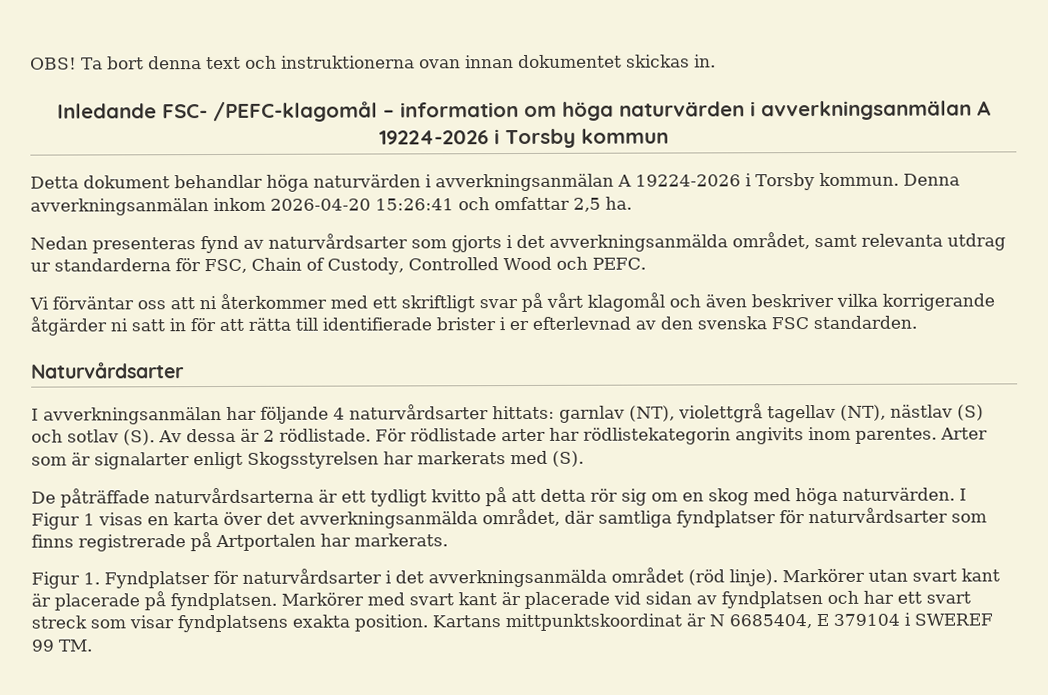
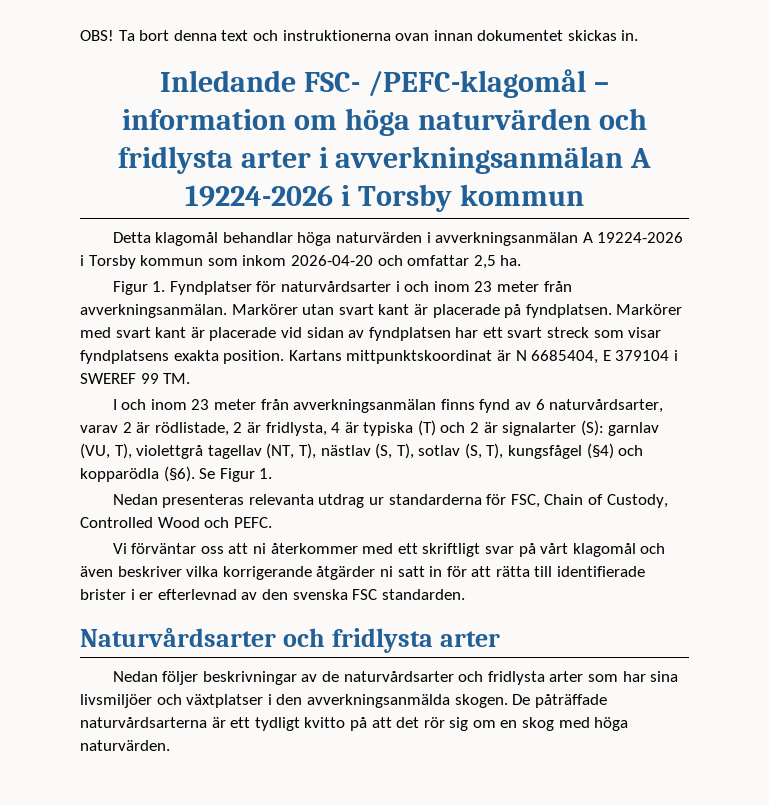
- Inledande FSC- /PEFC-klagomål – information om höga naturvärden i avverkningsanmälan A 19224-2026 i Torsby kommun
+ Inledande FSC- /PEFC-klagomål – information om höga naturvärden och fridlysta arter i avverkningsanmälan A 19224-2026 i Torsby kommun
- Detta dokument behandlar höga naturvärden i avverkningsanmälan A 19224-2026 i Torsby kommun. Denna avverkningsanmälan inkom 2026-04-20 15:26:41 och omfattar 2,5 ha.
+ Detta klagomål behandlar höga naturvärden i avverkningsanmälan A 19224-2026 i Torsby kommun som inkom 2026-04-20 och omfattar 2,5 ha.
- Nedan presenteras fynd av naturvårdsarter som gjorts i det avverkningsanmälda området, samt relevanta utdrag ur standarderna för FSC, Chain of Custody, Controlled Wood och PEFC.
+ Figur 1. Fyndplatser för naturvårdsarter i och inom 23 meter från avverkningsanmälan. Markörer utan svart kant är placerade på fyndplatsen. Markörer med svart kant är placerade vid sidan av fyndplatsen har ett svart streck som visar fyndplatsens exakta position. Kartans mittpunktskoordinat är N 6685404, E 379104 i SWEREF 99 TM.
+ I och inom 23 meter från avverkningsanmälan finns fynd av 6 naturvårdsarter, varav 2 är rödlistade, 2 är fridlysta, 4 är typiska (T) och 2 är signalarter (S): garnlav (VU, T), violettgrå tagellav (NT, T), nästlav (S, T), sotlav (S, T), kungsfågel (§4) och kopparödla (§6). Se Figur 1.
+ Nedan presenteras relevanta utdrag ur standarderna för FSC, Chain of Custody, Controlled Wood och PEFC.
- Naturvårdsarter
- I avverkningsanmälan har följande 4 naturvårdsarter hittats: garnlav (NT), violettgrå tagellav (NT), nästlav (S) och sotlav (S). Av dessa är 2 rödlistade. För rödlistade arter har rödlistekategorin angivits inom parentes. Arter som är signalarter enligt Skogsstyrelsen har markerats med (S).
- De påträffade naturvårdsarterna är ett tydligt kvitto på att detta rör sig om en skog med höga naturvärden. I Figur 1 visas en karta över det avverkningsanmälda området, där samtliga fyndplatser för naturvårdsarter som finns registrerade på Artportalen har markerats.
- Figur 1. Fyndplatser för naturvårdsarter i det avverkningsanmälda området (röd linje). Markörer utan svart kant är placerade på fyndplatsen. Markörer med svart kant är placerade vid sidan av fyndplatsen och har ett svart streck som visar fyndplatsens exakta position. Kartans mittpunktskoordinat är N 6685404, E 379104 i SWEREF 99 TM.
+ Naturvårdsarter och fridlysta arter
+ Nedan följer beskrivningar av de naturvårdsarter och fridlysta arter som har sina livsmiljöer och växtplatser i den avverkningsanmälda skogen. De påträffade naturvårdsarterna är ett tydligt kvitto på att det rör sig om en skog med höga naturvärden.

